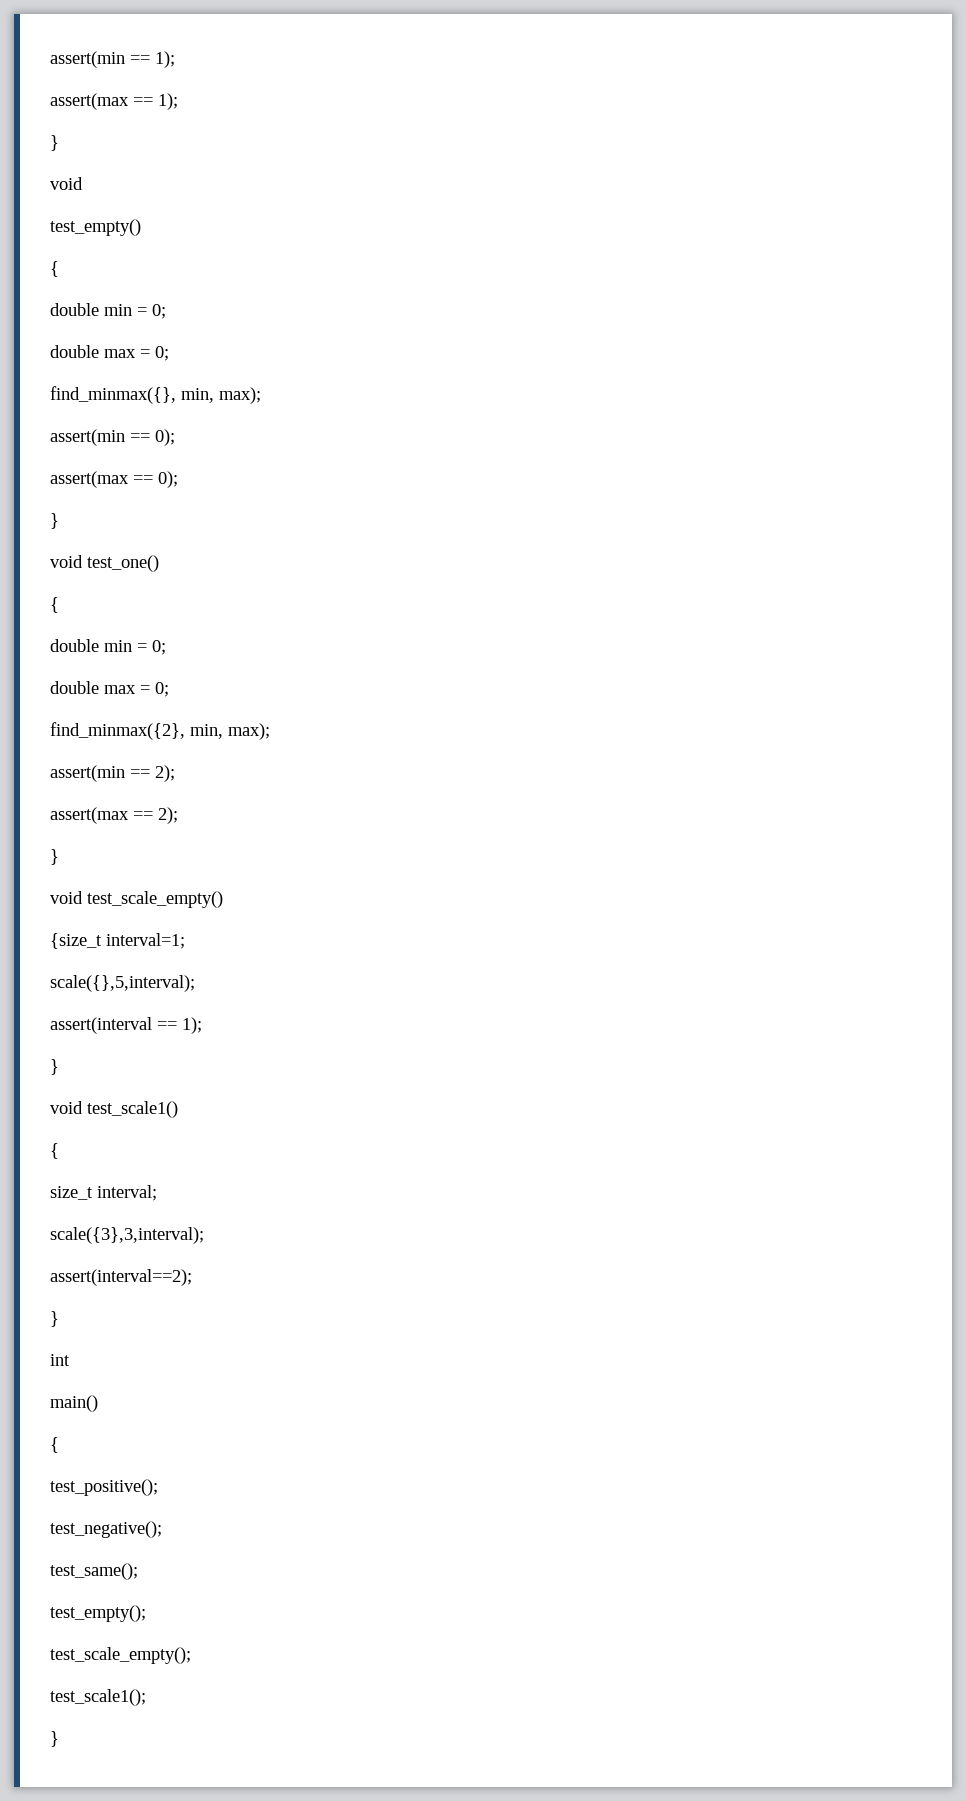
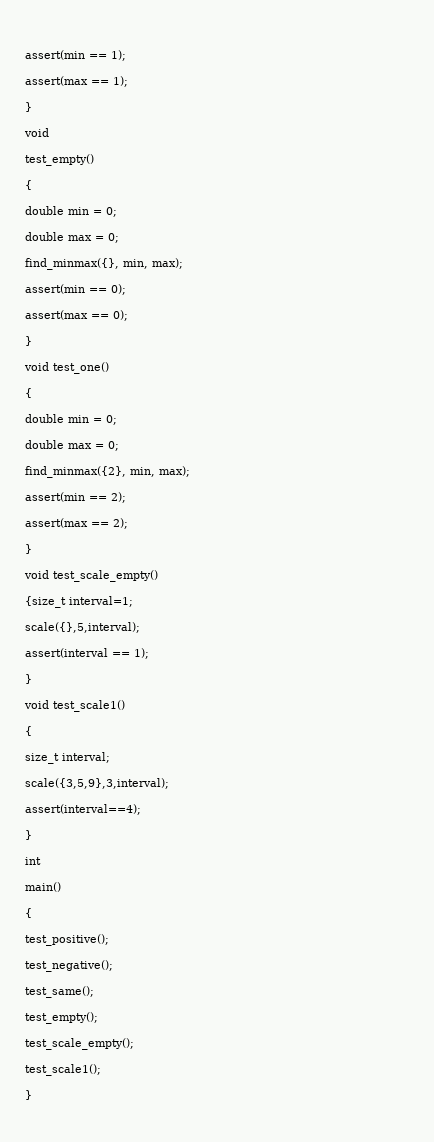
- scale({3},3,interval);
- assert(interval==2);
+ scale({3,5,9},3,interval);
+ assert(interval==4);

